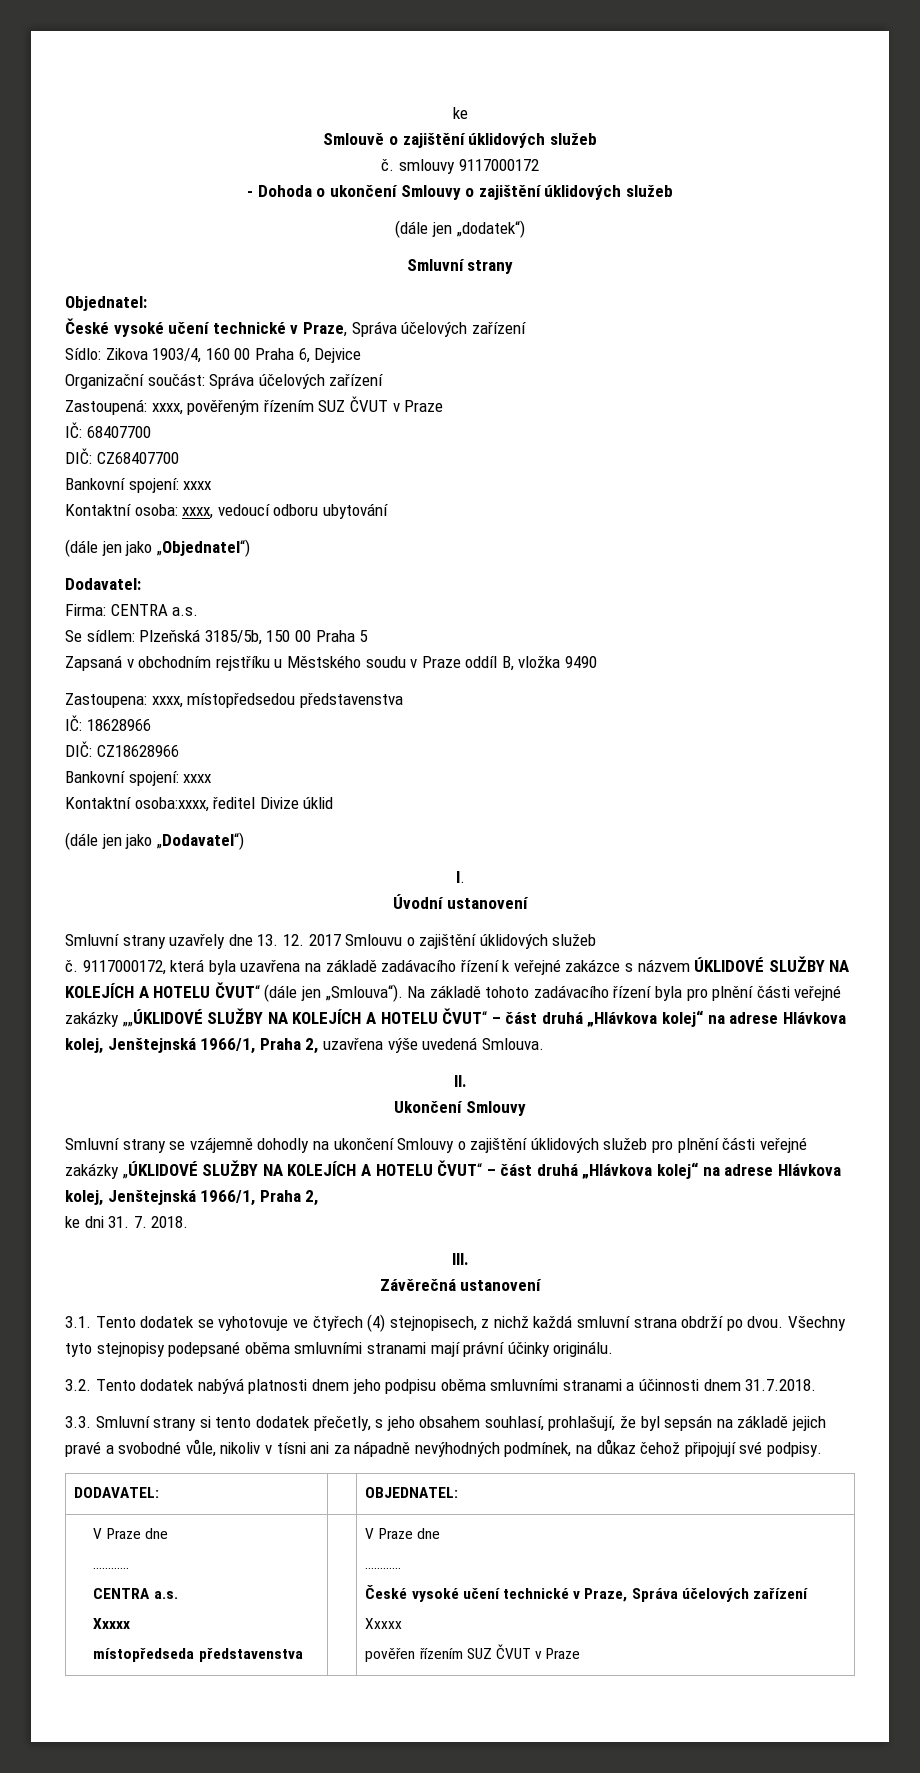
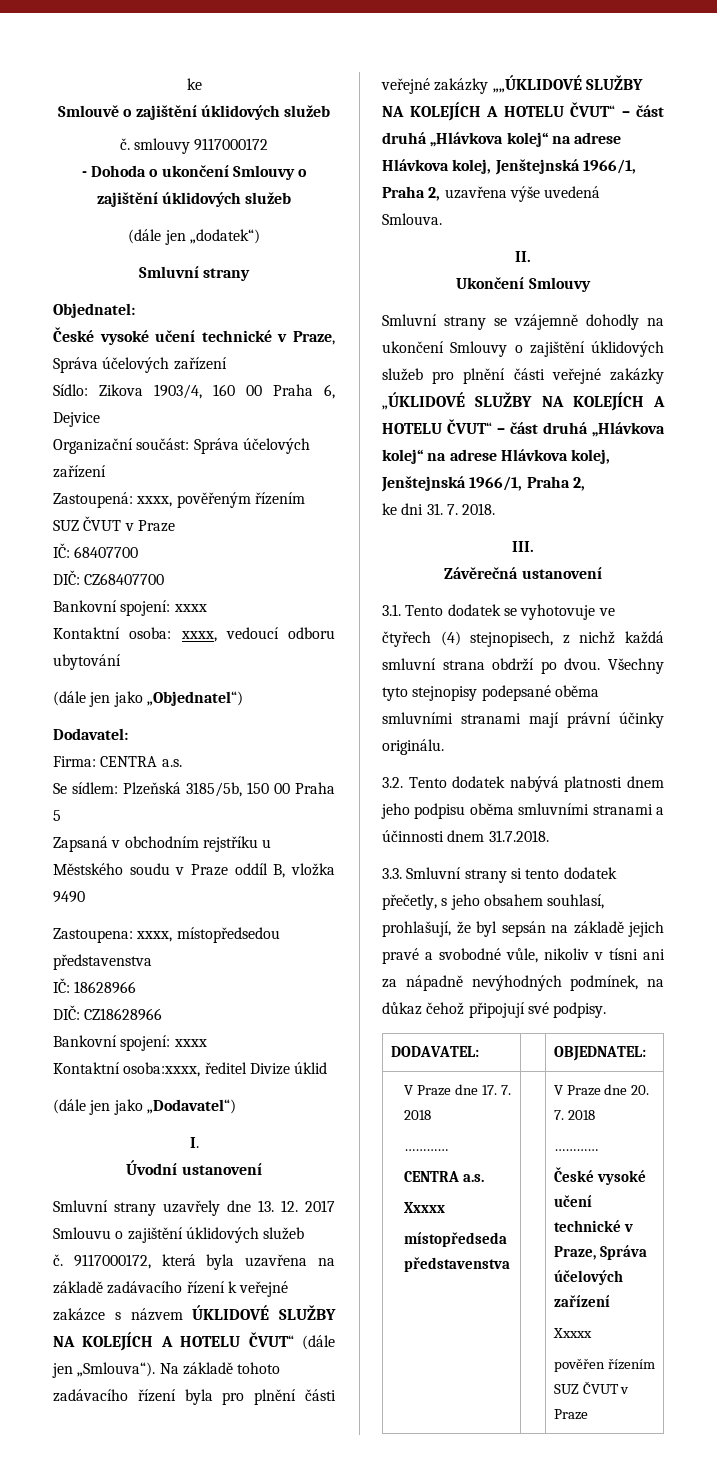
  DODAVATEL: | | OBJEDNATEL:
- V Praze dne
+ V Praze dne 17. 7. 2018
  …………
  CENTRA a.s.
  Xxxxx
- místopředseda představenstva | | V Praze dne
+ místopředseda představenstva | | V Praze dne 20. 7. 2018

